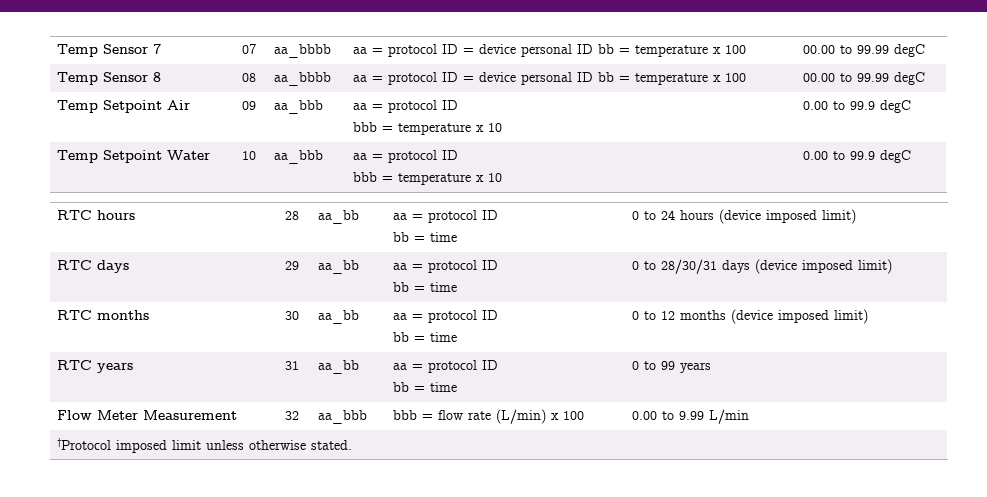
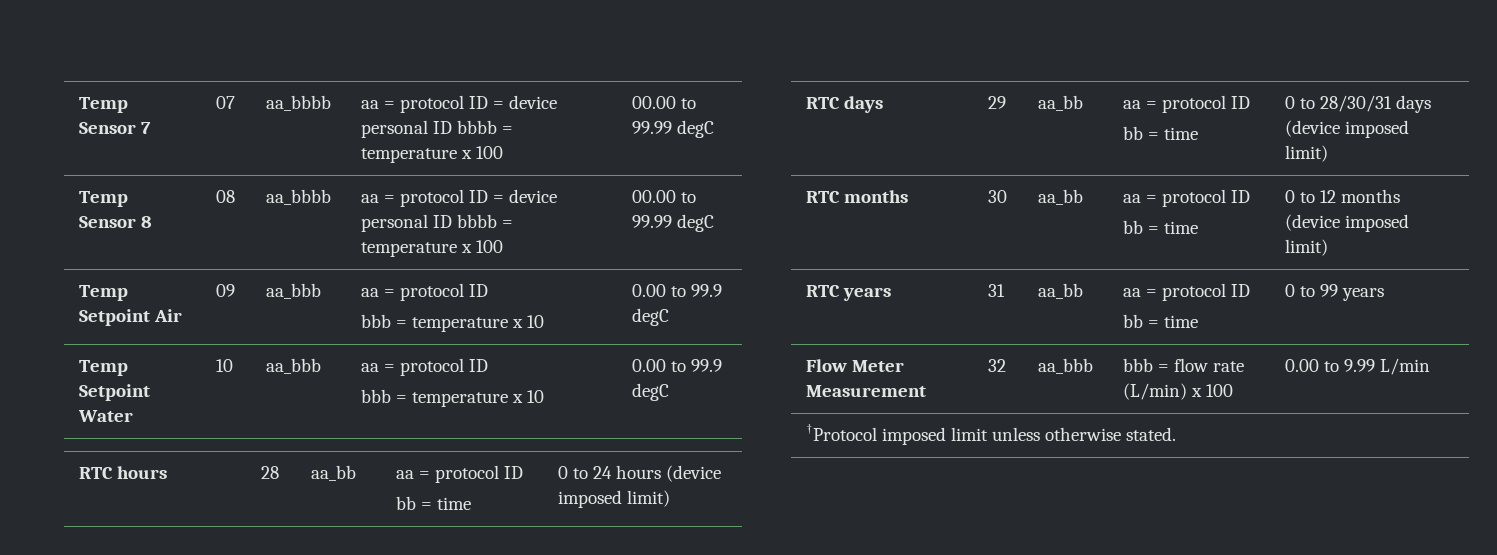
- Temp Sensor 7 | 07 | aa_bbbb | aa = protocol ID = device personal ID bb = temperature x 100 | 00.00 to 99.99 degC
+ Temp Sensor 7 | 07 | aa_bbbb | aa = protocol ID = device personal ID bbbb = temperature x 100 | 00.00 to 99.99 degC
- Temp Sensor 8 | 08 | aa_bbbb | aa = protocol ID = device personal ID bb = temperature x 100 | 00.00 to 99.99 degC
+ Temp Sensor 8 | 08 | aa_bbbb | aa = protocol ID = device personal ID bbbb = temperature x 100 | 00.00 to 99.99 degC

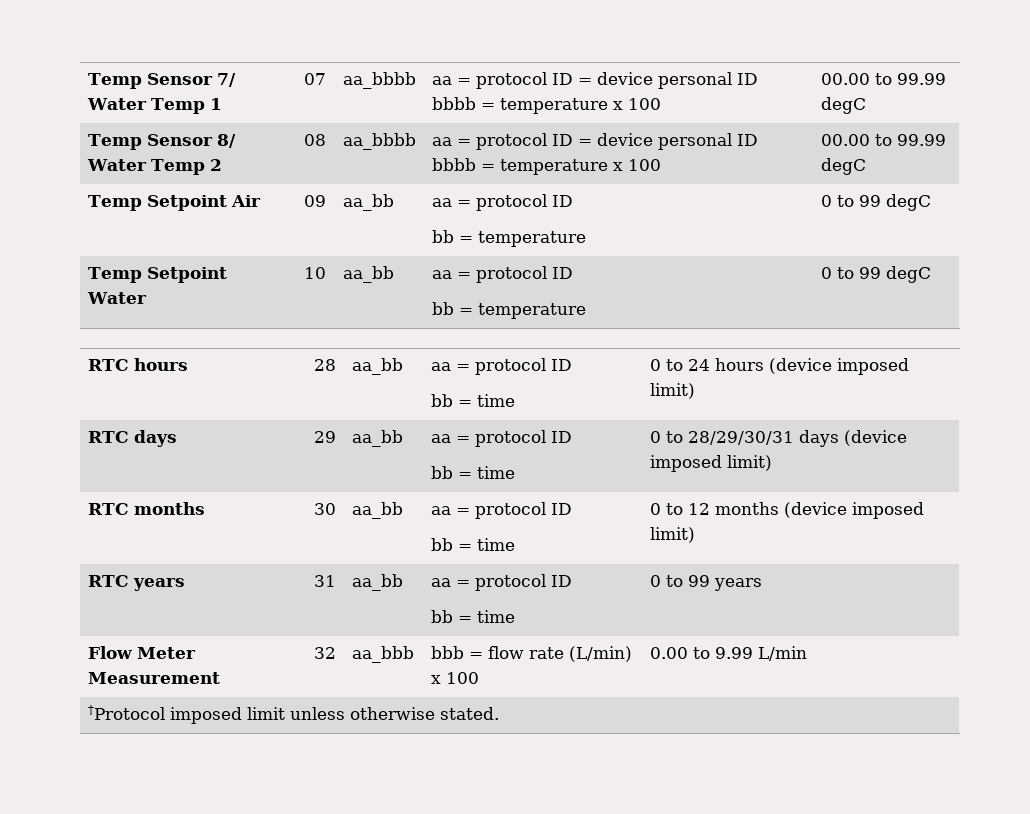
- Temp Sensor 7 | 07 | aa_bbbb | aa = protocol ID = device personal ID bbbb = temperature x 100 | 00.00 to 99.99 degC
+ Temp Sensor 7/ Water Temp 1 | 07 | aa_bbbb | aa = protocol ID = device personal ID bbbb = temperature x 100 | 00.00 to 99.99 degC
- Temp Sensor 8 | 08 | aa_bbbb | aa = protocol ID = device personal ID bbbb = temperature x 100 | 00.00 to 99.99 degC
+ Temp Sensor 8/ Water Temp 2 | 08 | aa_bbbb | aa = protocol ID = device personal ID bbbb = temperature x 100 | 00.00 to 99.99 degC
- Temp Setpoint Air | 09 | aa_bbb | aa = protocol ID
- bbb = temperature x 10 | 0.00 to 99.9 degC
+ Temp Setpoint Air | 09 | aa_bb | aa = protocol ID
+ bb = temperature | 0 to 99 degC
- Temp Setpoint Water | 10 | aa_bbb | aa = protocol ID
- bbb = temperature x 10 | 0.00 to 99.9 degC
+ Temp Setpoint Water | 10 | aa_bb | aa = protocol ID
+ bb = temperature | 0 to 99 degC
  RTC days | 29 | aa_bb | aa = protocol ID
- bb = time | 0 to 28/30/31 days (device imposed limit)
+ bb = time | 0 to 28/29/30/31 days (device imposed limit)

